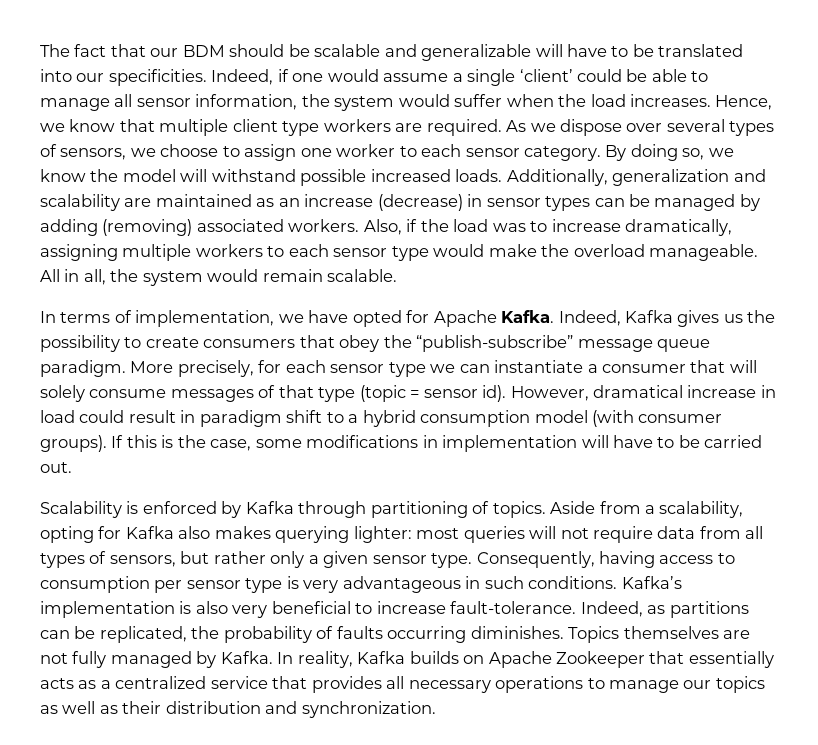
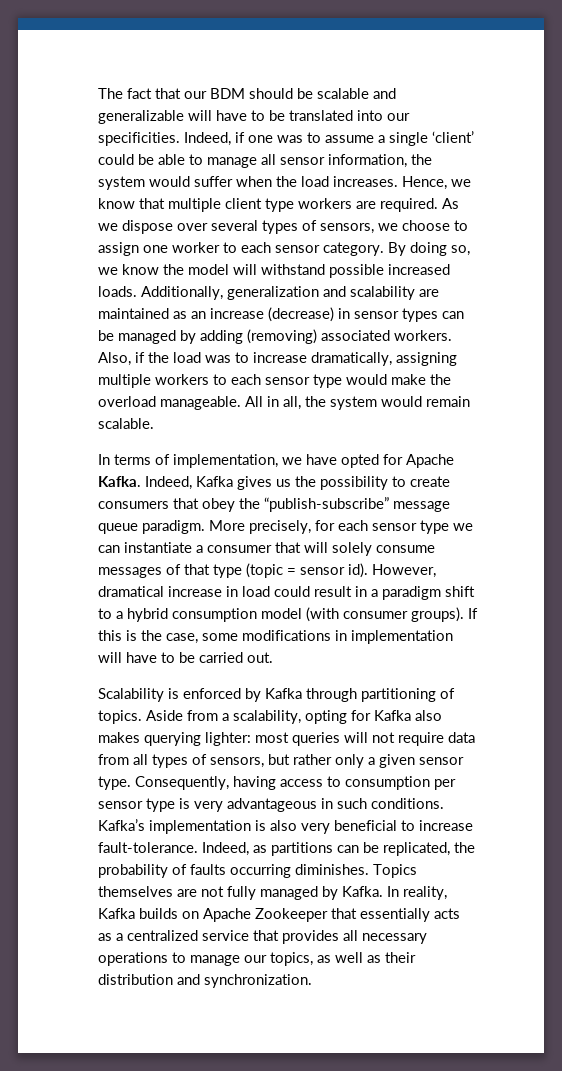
- Indeed, if one would assume a single ‘client’ could be able to manage all sensor information, the system would suffer when the load increases.
+ Indeed, if one was to assume a single ‘client’ could be able to manage all sensor information, the system would suffer when the load increases.
- However, dramatical increase in load could result in paradigm shift to a hybrid consumption model (with consumer groups).
+ However, dramatical increase in load could result in a paradigm shift to a hybrid consumption model (with consumer groups).
- In reality, Kafka builds on Apache Zookeeper that essentially acts as a centralized service that provides all necessary operations to manage our topics as well as their distribution and synchronization.
+ In reality, Kafka builds on Apache Zookeeper that essentially acts as a centralized service that provides all necessary operations to manage our topics, as well as their distribution and synchronization.

